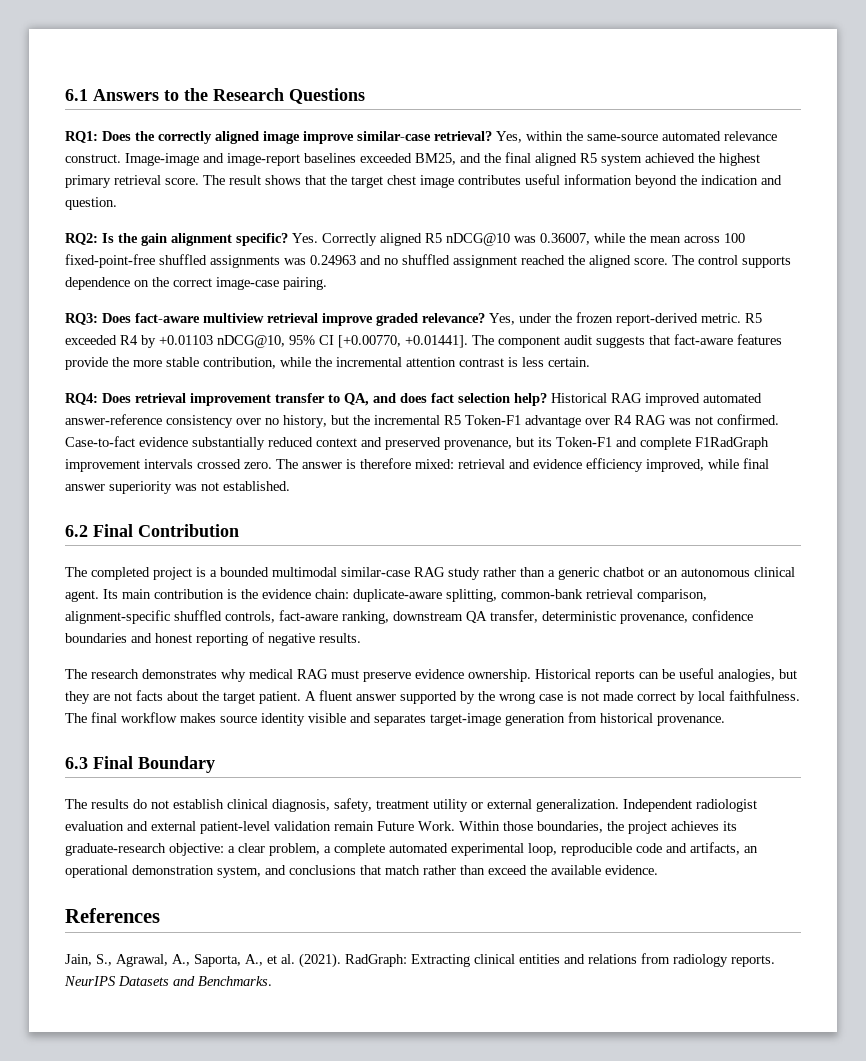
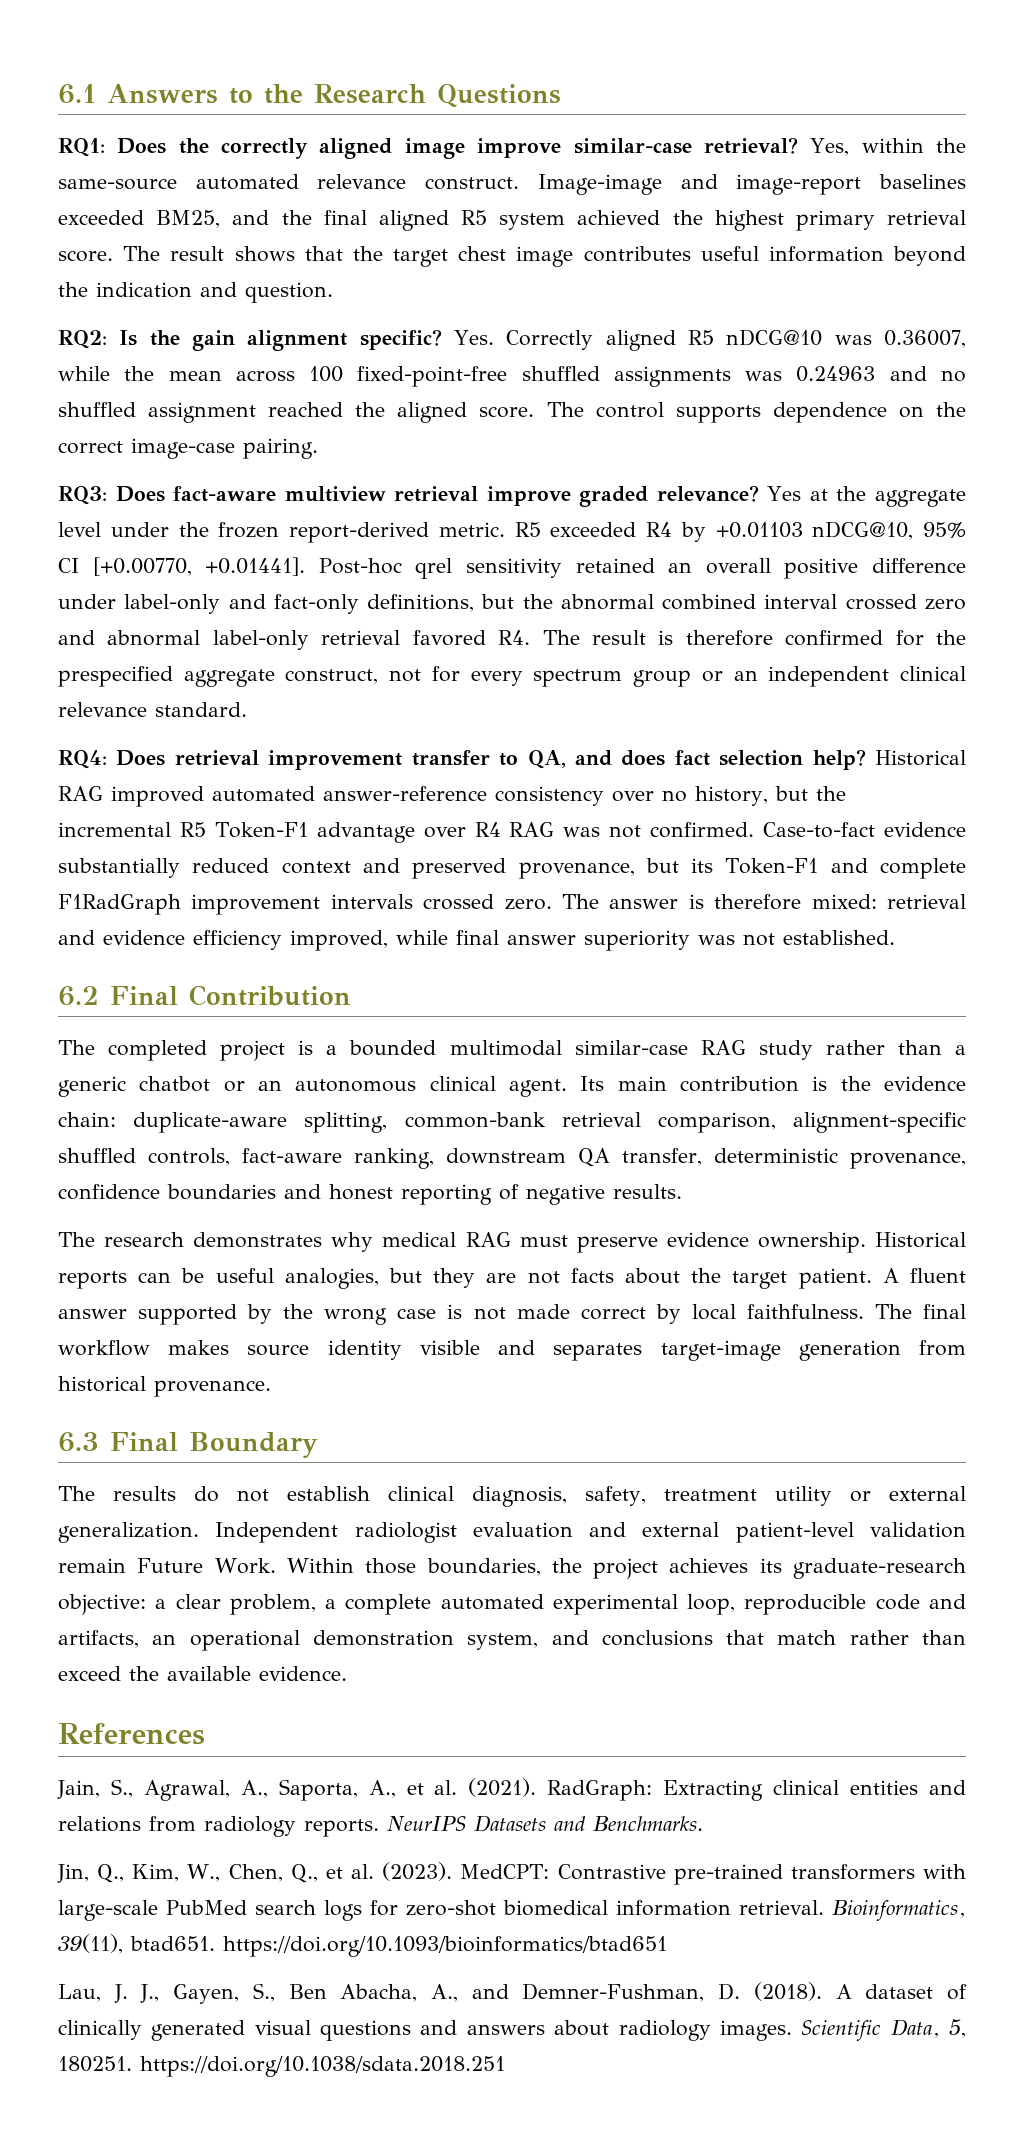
- Yes, under the frozen report-derived metric.
+ Yes at the aggregate level under the frozen report-derived metric.
- R5 exceeded R4 by +0.01103 nDCG@10, 95% CI [+0.00770, +0.01441]. The component audit suggests that fact-aware features provide the more stable contribution, while the incremental attention contrast is less certain.
+ R5 exceeded R4 by +0.01103 nDCG@10, 95% CI [+0.00770, +0.01441]. Post-hoc qrel sensitivity retained an overall positive difference under label-only and fact-only definitions, but the abnormal combined interval crossed zero and abnormal label-only retrieval favored R4. The result is therefore confirmed for the prespecified aggregate construct, not for every spectrum group or an independent clinical relevance standard.
+ Jin, Q., Kim, W., Chen, Q., et al. (2023). MedCPT: Contrastive pre-trained transformers with large-scale PubMed search logs for zero-shot biomedical information retrieval. Bioinformatics, 39(11), btad651. https://doi.org/10.1093/bioinformatics/btad651
+ Lau, J. J., Gayen, S., Ben Abacha, A., and Demner-Fushman, D. (2018). A dataset of clinically generated visual questions and answers about radiology images. Scientific Data, 5, 180251. https://doi.org/10.1038/sdata.2018.251

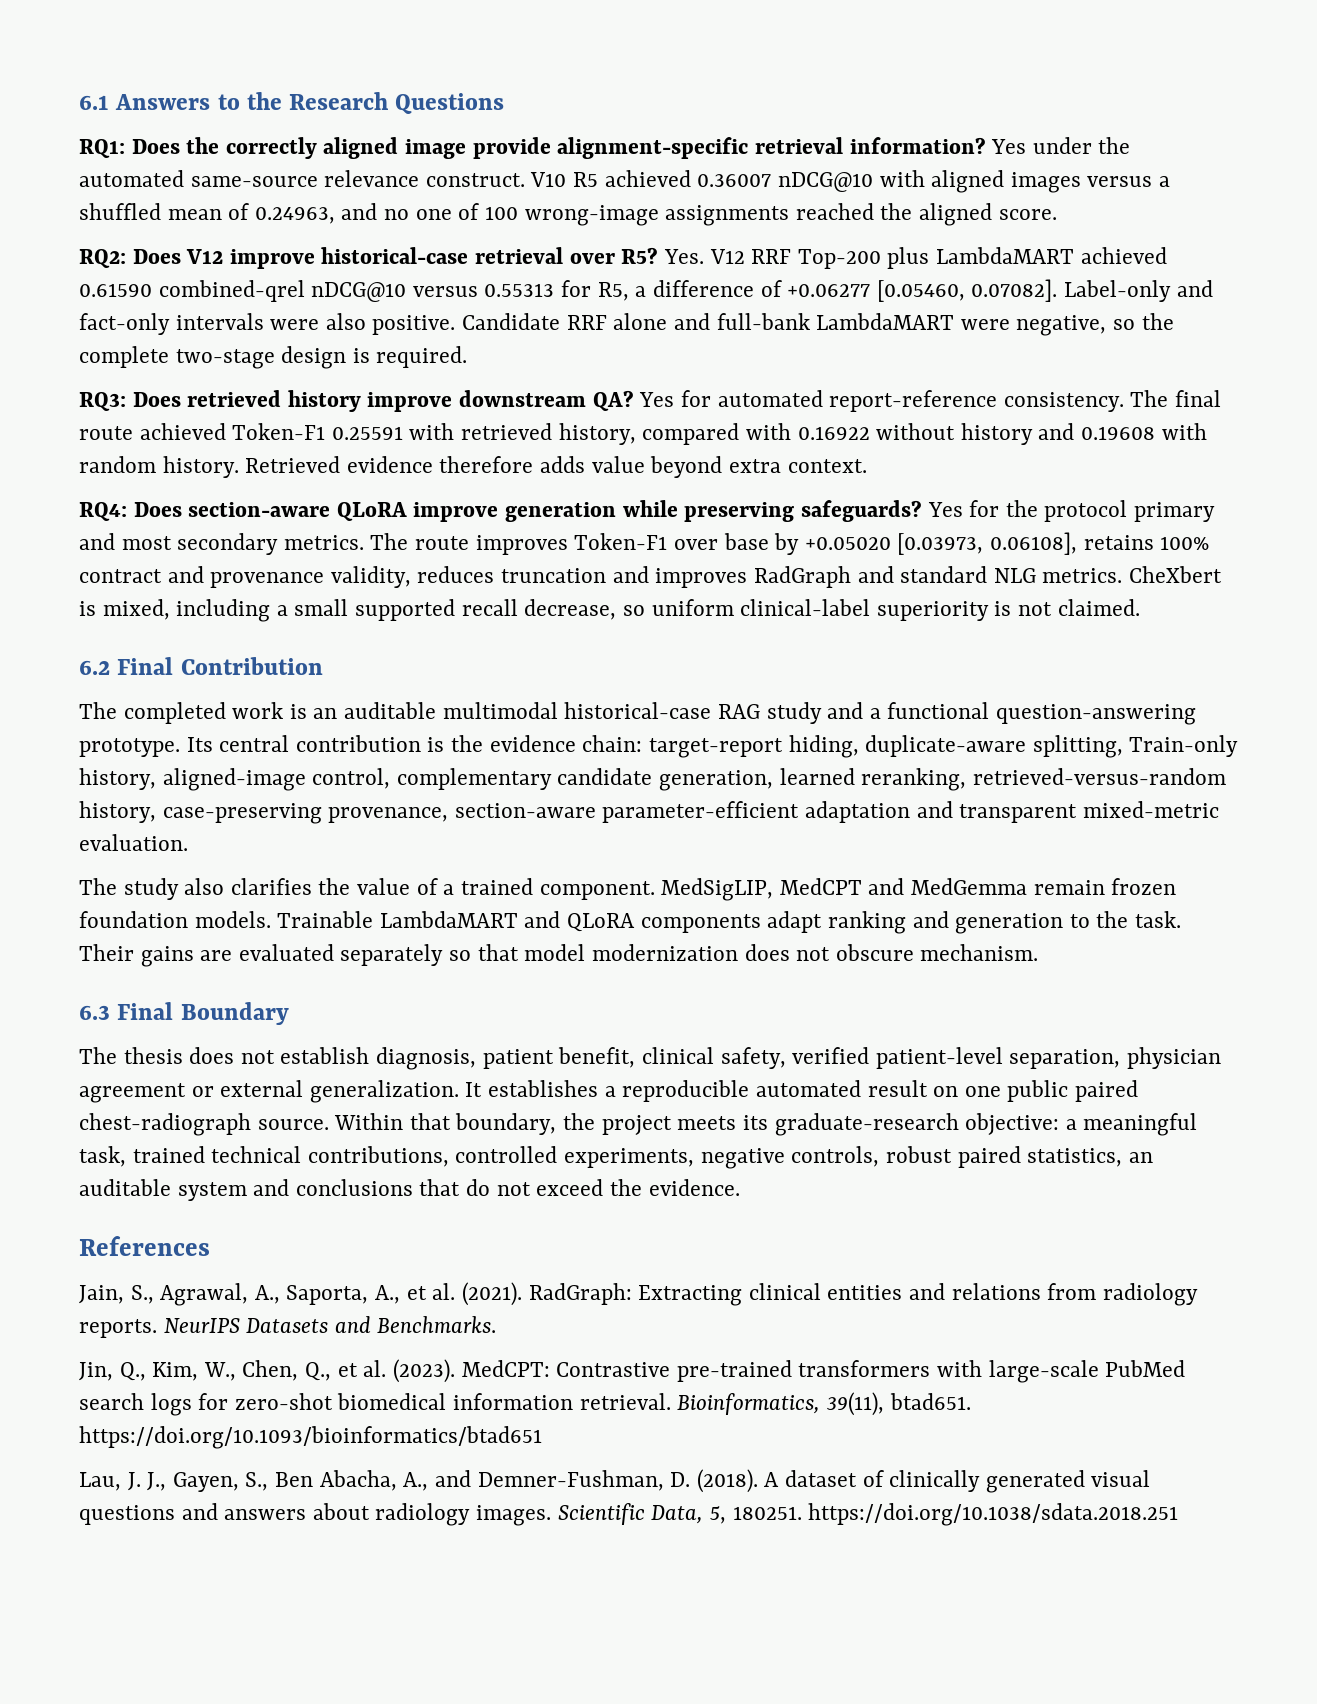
- RQ1: Does the correctly aligned image improve similar-case retrieval? Yes, within the same-source automated relevance construct. Image-image and image-report baselines exceeded BM25, and the final aligned R5 system achieved the highest primary retrieval score. The result shows that the target chest image contributes useful information beyond the indication and question.
- RQ2: Is the gain alignment specific? Yes. Correctly aligned R5 nDCG@10 was 0.36007, while the mean across 100 fixed-point-free shuffled assignments was 0.24963 and no shuffled assignment reached the aligned score. The control supports dependence on the correct image-case pairing.
- RQ3: Does fact-aware multiview retrieval improve graded relevance? Yes at the aggregate level under the frozen report-derived metric. R5 exceeded R4 by +0.01103 nDCG@10, 95% CI [+0.00770, +0.01441]. Post-hoc qrel sensitivity retained an overall positive difference under label-only and fact-only definitions, but the abnormal combined interval crossed zero and abnormal label-only retrieval favored R4. The result is therefore confirmed for the prespecified aggregate construct, not for every spectrum group or an independent clinical relevance standard.
- RQ4: Does retrieval improvement transfer to QA, and does fact selection help? Historical RAG improved automated answer-reference consistency over no history, but the incremental R5 Token-F1 advantage over R4 RAG was not confirmed. Case-to-fact evidence substantially reduced context and preserved provenance, but its Token-F1 and complete F1RadGraph improvement intervals crossed zero. The answer is therefore mixed: retrieval and evidence efficiency improved, while final answer superiority was not established.
+ RQ1: Does the correctly aligned image provide alignment-specific retrieval information? Yes under the automated same-source relevance construct. V10 R5 achieved 0.36007 nDCG@10 with aligned images versus a shuffled mean of 0.24963, and no one of 100 wrong-image assignments reached the aligned score.
+ RQ2: Does V12 improve historical-case retrieval over R5? Yes. V12 RRF Top-200 plus LambdaMART achieved 0.61590 combined-qrel nDCG@10 versus 0.55313 for R5, a difference of +0.06277 [0.05460, 0.07082]. Label-only and fact-only intervals were also positive. Candidate RRF alone and full-bank LambdaMART were negative, so the complete two-stage design is required.
+ RQ3: Does retrieved history improve downstream QA? Yes for automated report-reference consistency. The final route achieved Token-F1 0.25591 with retrieved history, compared with 0.16922 without history and 0.19608 with random history. Retrieved evidence therefore adds value beyond extra context.
+ RQ4: Does section-aware QLoRA improve generation while preserving safeguards? Yes for the protocol primary and most secondary metrics. The route improves Token-F1 over base by +0.05020 [0.03973, 0.06108], retains 100% contract and provenance validity, reduces truncation and improves RadGraph and standard NLG metrics. CheXbert is mixed, including a small supported recall decrease, so uniform clinical-label superiority is not claimed.
- The completed project is a bounded multimodal similar-case RAG study rather than a generic chatbot or an autonomous clinical agent. Its main contribution is the evidence chain: duplicate-aware splitting, common-bank retrieval comparison, alignment-specific shuffled controls, fact-aware ranking, downstream QA transfer, deterministic provenance, confidence boundaries and honest reporting of negative results.
- The research demonstrates why medical RAG must preserve evidence ownership. Historical reports can be useful analogies, but they are not facts about the target patient. A fluent answer supported by the wrong case is not made correct by local faithfulness. The final workflow makes source identity visible and separates target-image generation from historical provenance.
+ The completed work is an auditable multimodal historical-case RAG study and a functional question-answering prototype. Its central contribution is the evidence chain: target-report hiding, duplicate-aware splitting, Train-only history, aligned-image control, complementary candidate generation, learned reranking, retrieved-versus-random history, case-preserving provenance, section-aware parameter-efficient adaptation and transparent mixed-metric evaluation.
+ The study also clarifies the value of a trained component. MedSigLIP, MedCPT and MedGemma remain frozen foundation models. Trainable LambdaMART and QLoRA components adapt ranking and generation to the task. Their gains are evaluated separately so that model modernization does not obscure mechanism.
  6.3 Final Boundary
- The results do not establish clinical diagnosis, safety, treatment utility or external generalization. Independent radiologist evaluation and external patient-level validation remain Future Work. Within those boundaries, the project achieves its graduate-research objective: a clear problem, a complete automated experimental loop, reproducible code and artifacts, an operational demonstration system, and conclusions that match rather than exceed the available evidence.
+ The thesis does not establish diagnosis, patient benefit, clinical safety, verified patient-level separation, physician agreement or external generalization. It establishes a reproducible automated result on one public paired chest-radiograph source. Within that boundary, the project meets its graduate-research objective: a meaningful task, trained technical contributions, controlled experiments, negative controls, robust paired statistics, an auditable system and conclusions that do not exceed the evidence.

